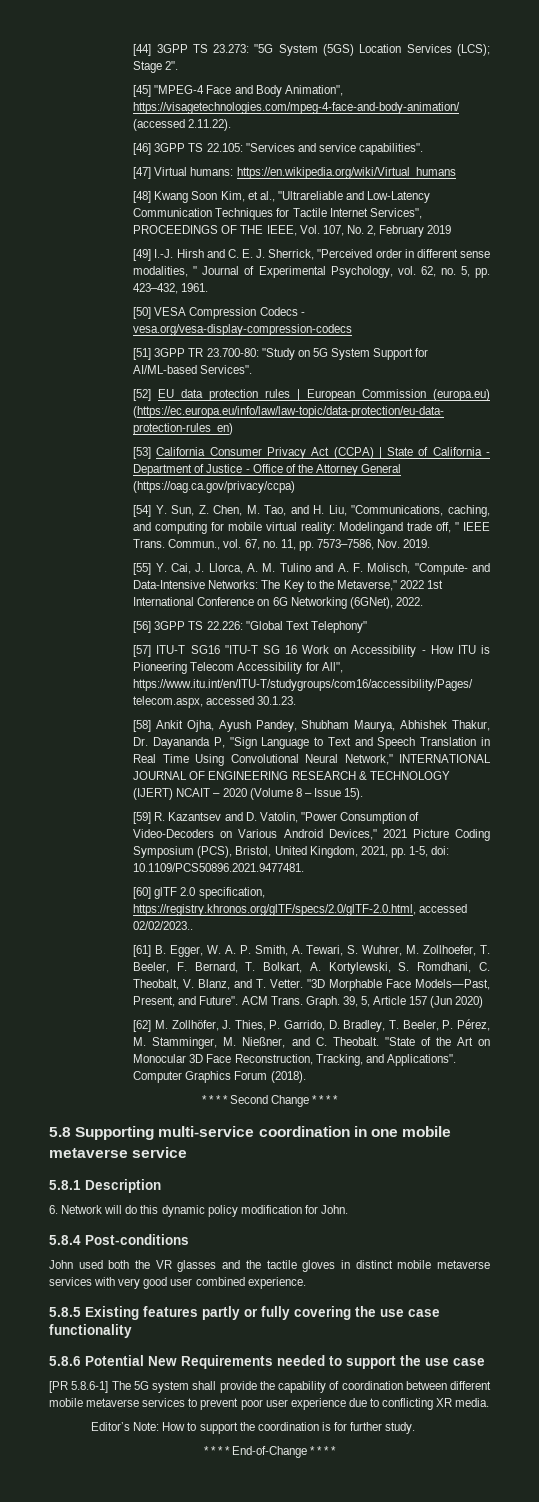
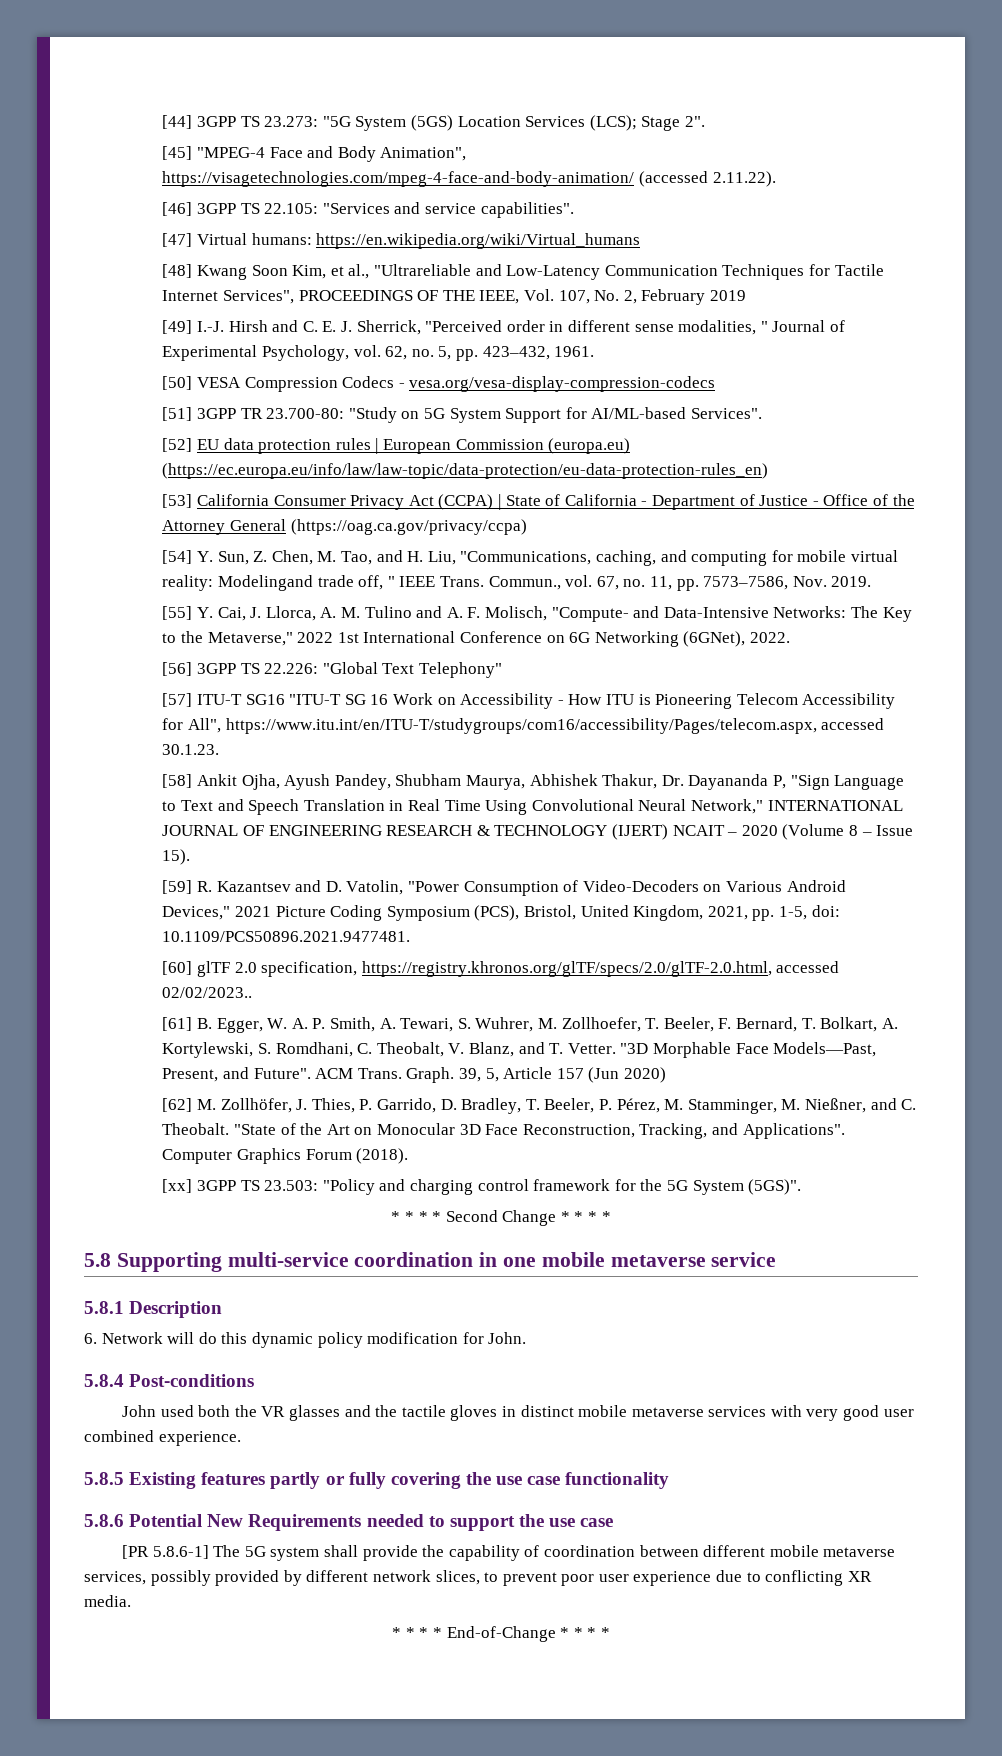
+ [xx] 3GPP TS 23.503: "Policy and charging control framework for the 5G System (5GS)".
- [PR 5.8.6-1] The 5G system shall provide the capability of coordination between different mobile metaverse services to prevent poor user experience due to conflicting XR media.
+ [PR 5.8.6-1] The 5G system shall provide the capability of coordination between different mobile metaverse services, possibly provided by different network slices, to prevent poor user experience due to conflicting XR media.
- Editor’s Note: How to support the coordination is for further study.

